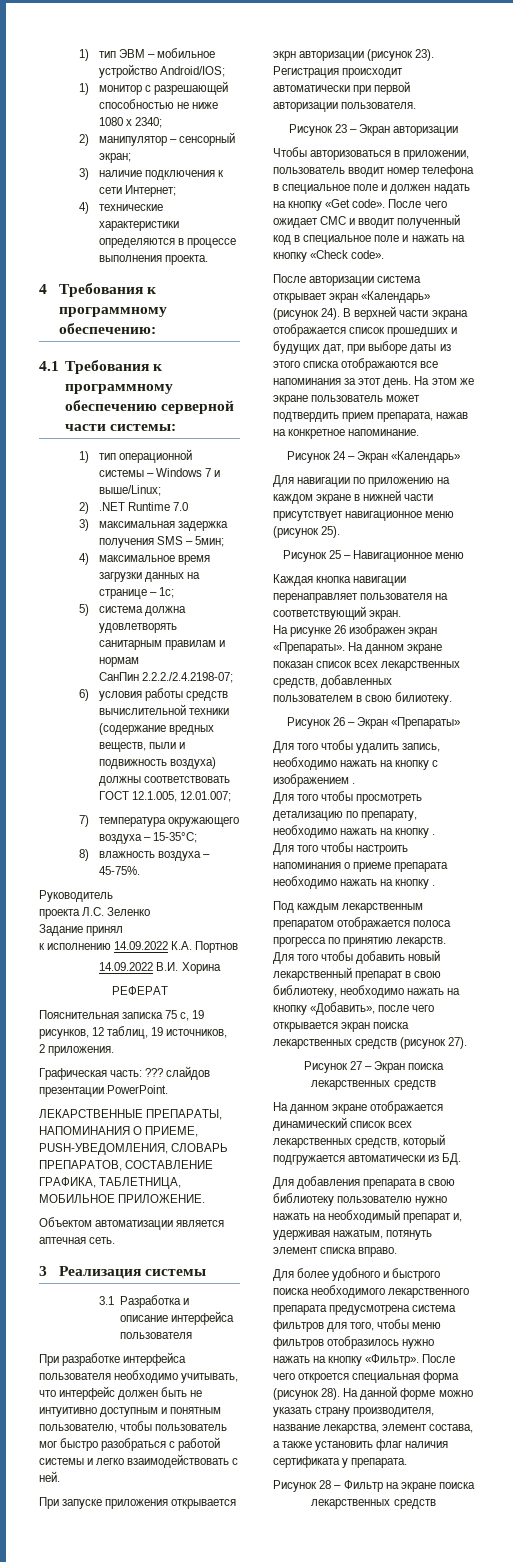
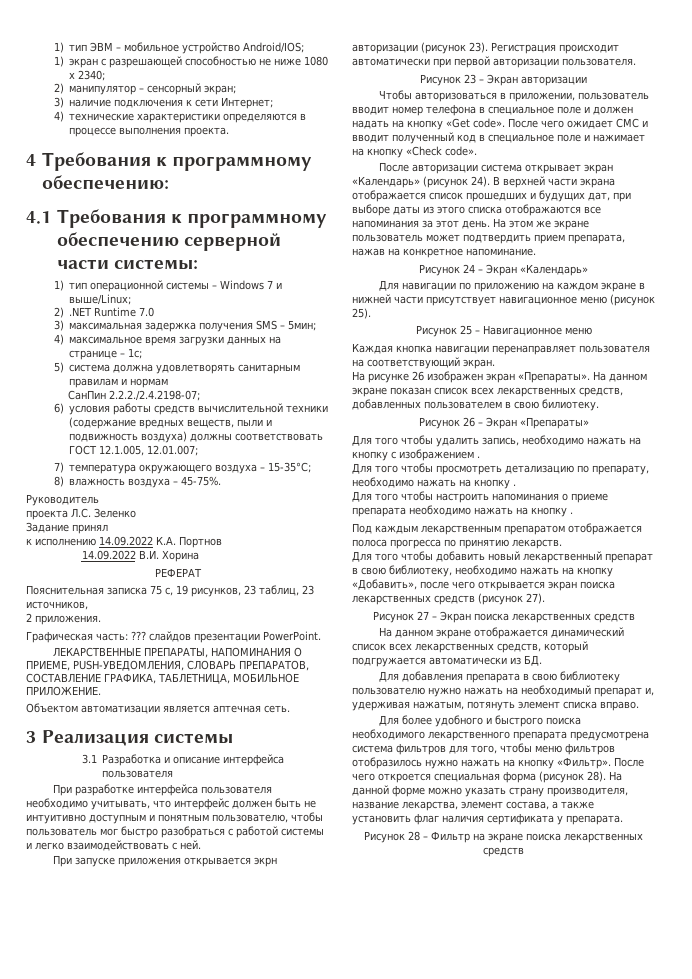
- 1) монитор с разрешающей способностью не ниже 1080 х 2340;
+ 1) экран с разрешающей способностью не ниже 1080 х 2340;
- Пояснительная записка 75 с, 19 рисунков, 12 таблиц, 19 источников,
+ Пояснительная записка 75 с, 19 рисунков, 23 таблиц, 23 источников,
- После чего ожидает СМС и вводит полученный код в специальное поле и нажать на кнопку «Check code».
+ После чего ожидает СМС и вводит полученный код в специальное поле и нажимает на кнопку «Check code».

